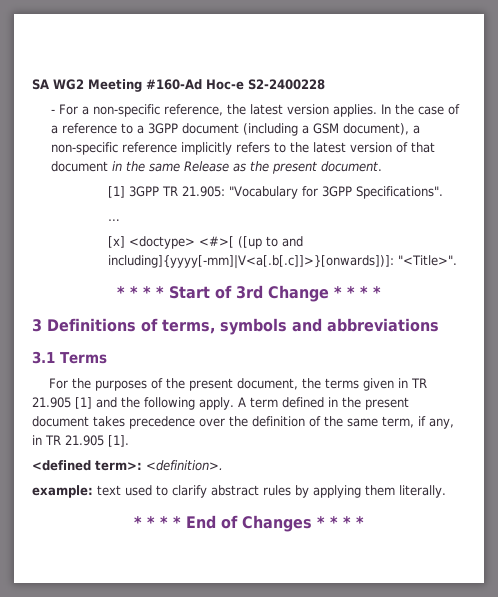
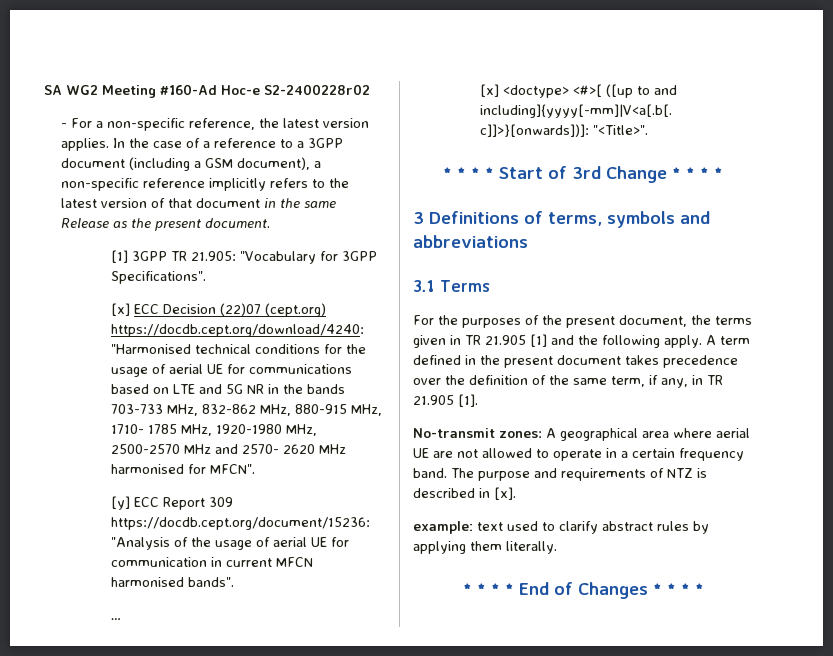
- SA WG2 Meeting #160-Ad Hoc-e S2-2400228
+ SA WG2 Meeting #160-Ad Hoc-e S2-2400228r02
+ [x] ECC Decision (22)07 (cept.org) https://docdb.cept.org/download/4240: "Harmonised technical conditions for the usage of aerial UE for communications based on LTE and 5G NR in the bands 703-733 MHz, 832-862 MHz, 880-915 MHz, 1710- 1785 MHz, 1920-1980 MHz, 2500-2570 MHz and 2570- 2620 MHz harmonised for MFCN".
+ [y] ECC Report 309 https://docdb.cept.org/document/15236: "Analysis of the usage of aerial UE for communication in current MFCN harmonised bands".
- <defined term>: <definition>.
+ No-transmit zones: A geographical area where aerial UE are not allowed to operate in a certain frequency band. The purpose and requirements of NTZ is described in [x].

